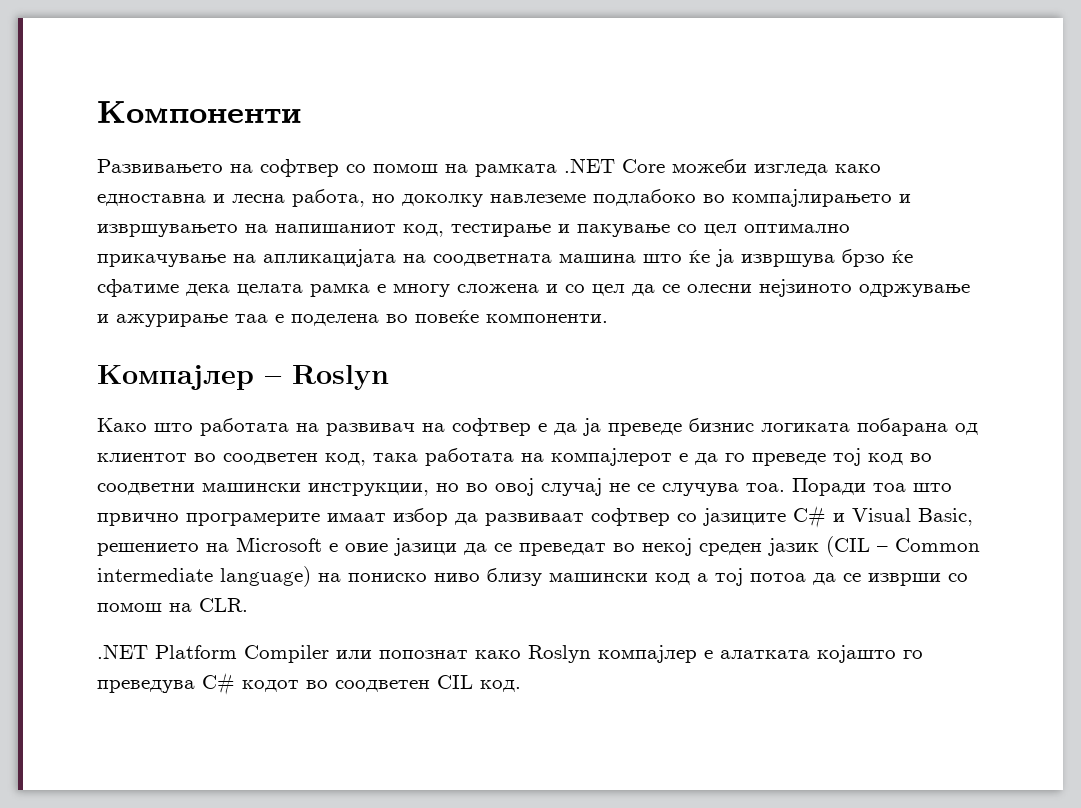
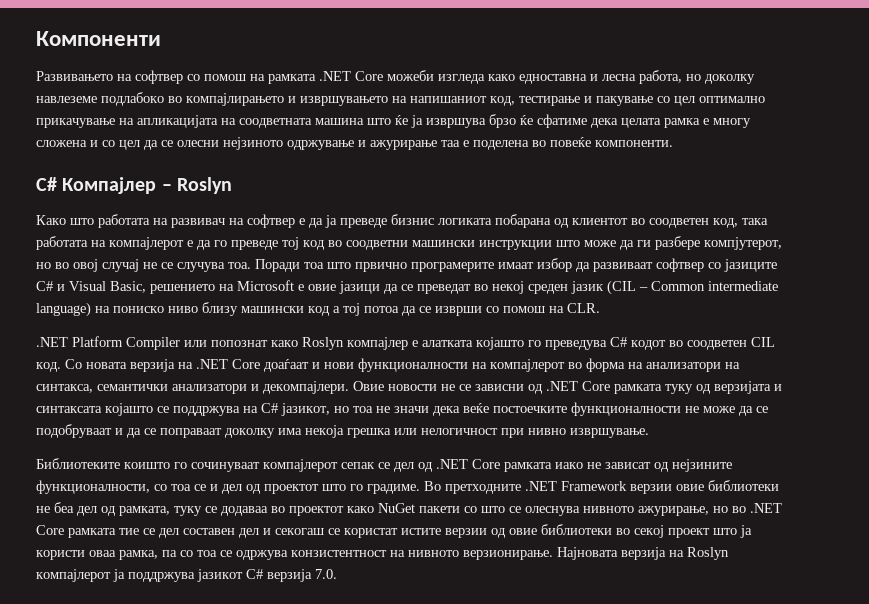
- Компајлер – Roslyn
+ C# Компајлер – Roslyn
- Како што работата на развивач на софтвер е да ја преведе бизнис логиката побарана од клиентот во соодветен код, така работата на компајлерот е да го преведе тој код во соодветни машински инструкции, но во овој случај не се случува тоа.
+ Како што работата на развивач на софтвер е да ја преведе бизнис логиката побарана од клиентот во соодветен код, така работата на компајлерот е да го преведе тој код во соодветни машински инструкции што може да ги разбере компјутерот, но во овој случај не се случува тоа.
+ Со новата верзија на .NET Core доаѓаат и нови функционалности на компајлерот во форма на анализатори на синтакса, семантички анализатори и декомпајлери. Овие новости не се зависни од .NET Core рамката туку од верзијата и синтаксата којашто се поддржува на C# јазикот, но тоа не значи дека веќе постоечките функционалности не може да се подобруваат и да се поправаат доколку има некоја грешка или нелогичност при нивно извршување.
+ Библиотеките коишто го сочинуваат компајлерот сепак се дел од .NET Core рамката иако не зависат од нејзините функционалности, со тоа се и дел од проектот што го градиме. Во претходните .NET Framework верзии овие библиотеки не беа дел од рамката, туку се додаваа во проектот како NuGet пакети со што се олеснува нивното ажурирање, но во .NET Core рамката тие се дел составен дел и секогаш се користат истите верзии од овие библиотеки во секој проект што ја користи оваа рамка, па со тоа се одржува конзистентност на нивното верзионирање. Најновата верзија на Roslyn компајлерот ја поддржува јазикот C# верзија 7.0.

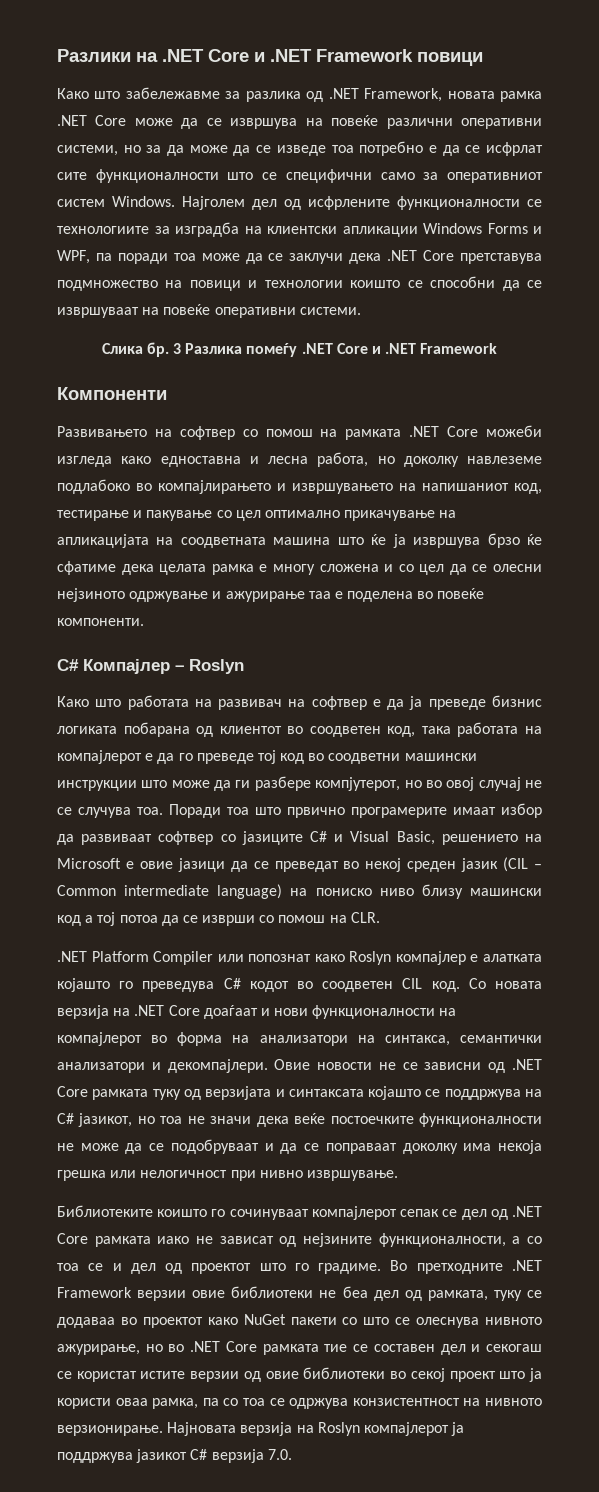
+ Разлики на .NET Core и .NET Framework повици
+ Како што забележавме за разлика од .NET Framework, новата рамка .NET Core може да се извршува на повеќе различни оперативни системи, но за да може да се изведе тоа потребно е да се исфрлат сите функционалности што се специфични само за оперативниот систем Windows. Најголем дел од исфрлените функционалности се технологиите за изградба на клиентски апликации Windows Forms и WPF, па поради тоа може да се заклучи дека .NET Core претставува подмножество на повици и технологии коишто се способни да се извршуваат на повеќе оперативни системи.
+ Слика бр. 3 Разлика помеѓу .NET Core и .NET Framework
- Библиотеките коишто го сочинуваат компајлерот сепак се дел од .NET Core рамката иако не зависат од нејзините функционалности, со тоа се и дел од проектот што го градиме.
+ Библиотеките коишто го сочинуваат компајлерот сепак се дел од .NET Core рамката иако не зависат од нејзините функционалности, а со тоа се и дел од проектот што го градиме.
- Во претходните .NET Framework верзии овие библиотеки не беа дел од рамката, туку се додаваа во проектот како NuGet пакети со што се олеснува нивното ажурирање, но во .NET Core рамката тие се дел составен дел и секогаш се користат истите верзии од овие библиотеки во секој проект што ја користи оваа рамка, па со тоа се одржува конзистентност на нивното верзионирање.
+ Во претходните .NET Framework верзии овие библиотеки не беа дел од рамката, туку се додаваа во проектот како NuGet пакети со што се олеснува нивното ажурирање, но во .NET Core рамката тие се составен дел и секогаш се користат истите верзии од овие библиотеки во секој проект што ја користи оваа рамка, па со тоа се одржува конзистентност на нивното верзионирање.

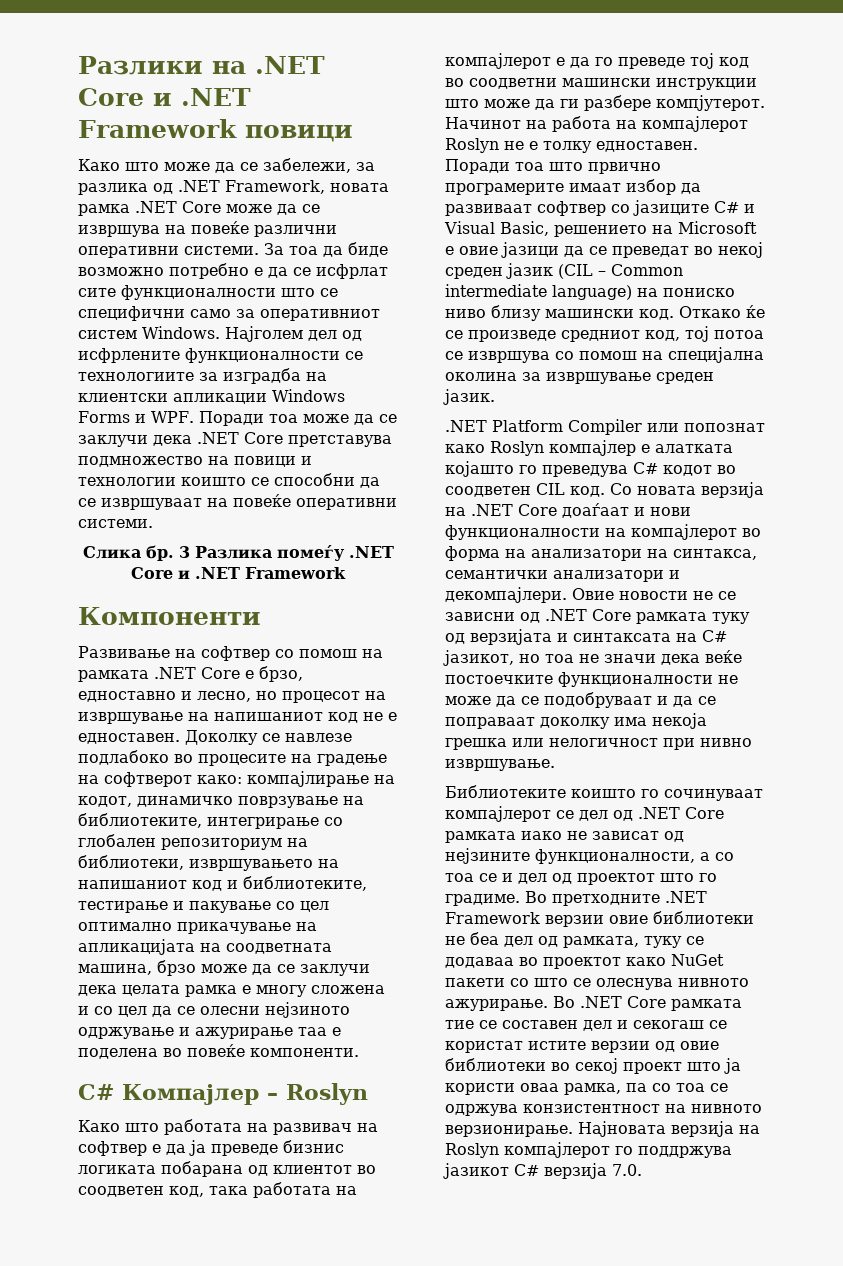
- Како што забележавме за разлика од .NET Framework, новата рамка .NET Core може да се извршува на повеќе различни оперативни системи, но за да може да се изведе тоа потребно е да се исфрлат сите функционалности што се специфични само за оперативниот систем Windows.
+ Како што може да се забележи, за разлика од .NET Framework, новата рамка .NET Core може да се извршува на повеќе различни оперативни системи. За тоа да биде возможно потребно е да се исфрлат сите функционалности што се специфични само за оперативниот систем Windows.
- Најголем дел од исфрлените функционалности се технологиите за изградба на клиентски апликации Windows Forms и WPF, па поради тоа може да се заклучи дека .NET Core претставува подмножество на повици и технологии коишто се способни да се извршуваат на повеќе оперативни системи.
+ Најголем дел од исфрлените функционалности се технологиите за изградба на клиентски апликации Windows Forms и WPF. Поради тоа може да се заклучи дека .NET Core претставува подмножество на повици и технологии коишто се способни да се извршуваат на повеќе оперативни системи.
- Развивањето на софтвер со помош на рамката .NET Core можеби изгледа како едноставна и лесна работа, но доколку навлеземе подлабоко во компајлирањето и извршувањето на напишаниот код, тестирање и пакување со цел оптимално прикачување на апликацијата на соодветната машина што ќе ја извршува брзо ќе сфатиме дека целата рамка е многу сложена и со цел да се олесни нејзиното одржување и ажурирање таа е поделена во повеќе компоненти.
+ Развивање на софтвер со помош на рамката .NET Core е брзо, едноставно и лесно, но процесот на извршување на напишаниот код не е едноставен. Доколку се навлезе подлабоко во процесите на градење на софтверот како: компајлирање на кодот, динамичко поврзување на библиотеките, интегрирање со глобален репозиториум на библиотеки, извршувањето на напишаниот код и библиотеките, тестирање и пакување со цел оптимално прикачување на апликацијата на соодветната машина, брзо може да се заклучи дека целата рамка е многу сложена и со цел да се олесни нејзиното одржување и ажурирање таа е поделена во повеќе компоненти.
- Како што работата на развивач на софтвер е да ја преведе бизнис логиката побарана од клиентот во соодветен код, така работата на компајлерот е да го преведе тој код во соодветни машински инструкции што може да ги разбере компјутерот, но во овој случај не се случува тоа.
+ Како што работата на развивач на софтвер е да ја преведе бизнис логиката побарана од клиентот во соодветен код, така работата на компајлерот е да го преведе тој код во соодветни машински инструкции што може да ги разбере компјутерот. Начинот на работа на компајлерот Roslyn не е толку едноставен.
- Поради тоа што првично програмерите имаат избор да развиваат софтвер со јазиците C# и Visual Basic, решението на Microsoft е овие јазици да се преведат во некој среден јазик (CIL – Common intermediate language) на пониско ниво близу машински код а тој потоа да се изврши со помош на CLR.
+ Поради тоа што првично програмерите имаат избор да развиваат софтвер со јазиците C# и Visual Basic, решението на Microsoft е овие јазици да се преведат во некој среден јазик (CIL – Common intermediate language) на пониско ниво близу машински код. Откако ќе се произведе средниот код, тој потоа се извршува со помош на специјална околина за извршување среден јазик.
- Овие новости не се зависни од .NET Core рамката туку од верзијата и синтаксата којашто се поддржува на C# јазикот, но тоа не значи дека веќе постоечките функционалности не може да се подобруваат и да се поправаат доколку има некоја грешка или нелогичност при нивно извршување.
+ Овие новости не се зависни од .NET Core рамката туку од верзијата и синтаксата на C# јазикот, но тоа не значи дека веќе постоечките функционалности не може да се подобруваат и да се поправаат доколку има некоја грешка или нелогичност при нивно извршување.
- Библиотеките коишто го сочинуваат компајлерот сепак се дел од .NET Core рамката иако не зависат од нејзините функционалности, а со тоа се и дел од проектот што го градиме.
+ Библиотеките коишто го сочинуваат компајлерот се дел од .NET Core рамката иако не зависат од нејзините функционалности, а со тоа се и дел од проектот што го градиме.
- Во претходните .NET Framework верзии овие библиотеки не беа дел од рамката, туку се додаваа во проектот како NuGet пакети со што се олеснува нивното ажурирање, но во .NET Core рамката тие се составен дел и секогаш се користат истите верзии од овие библиотеки во секој проект што ја користи оваа рамка, па со тоа се одржува конзистентност на нивното верзионирање.
+ Во претходните .NET Framework верзии овие библиотеки не беа дел од рамката, туку се додаваа во проектот како NuGet пакети со што се олеснува нивното ажурирање. Во .NET Core рамката тие се составен дел и секогаш се користат истите верзии од овие библиотеки во секој проект што ја користи оваа рамка, па со тоа се одржува конзистентност на нивното верзионирање.
- Најновата верзија на Roslyn компајлерот ја поддржува јазикот C# верзија 7.0.
+ Најновата верзија на Roslyn компајлерот го поддржува јазикот C# верзија 7.0.

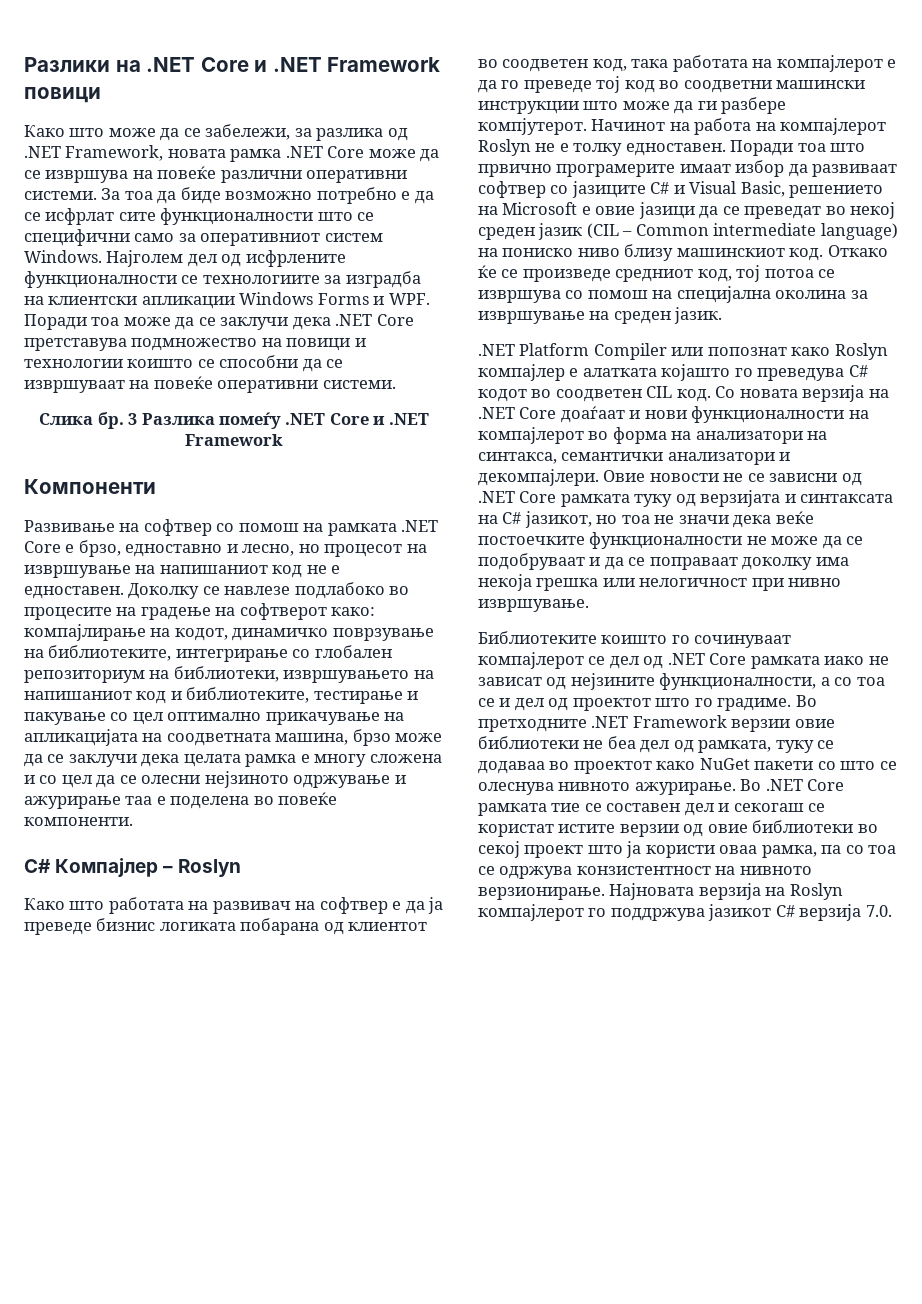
- Поради тоа што првично програмерите имаат избор да развиваат софтвер со јазиците C# и Visual Basic, решението на Microsoft е овие јазици да се преведат во некој среден јазик (CIL – Common intermediate language) на пониско ниво близу машински код.
+ Поради тоа што првично програмерите имаат избор да развиваат софтвер со јазиците C# и Visual Basic, решението на Microsoft е овие јазици да се преведат во некој среден јазик (CIL – Common intermediate language) на пониско ниво близу машинскиот код.
- Откако ќе се произведе средниот код, тој потоа се извршува со помош на специјална околина за извршување среден јазик.
+ Откако ќе се произведе средниот код, тој потоа се извршува со помош на специјална околина за извршување на среден јазик.

